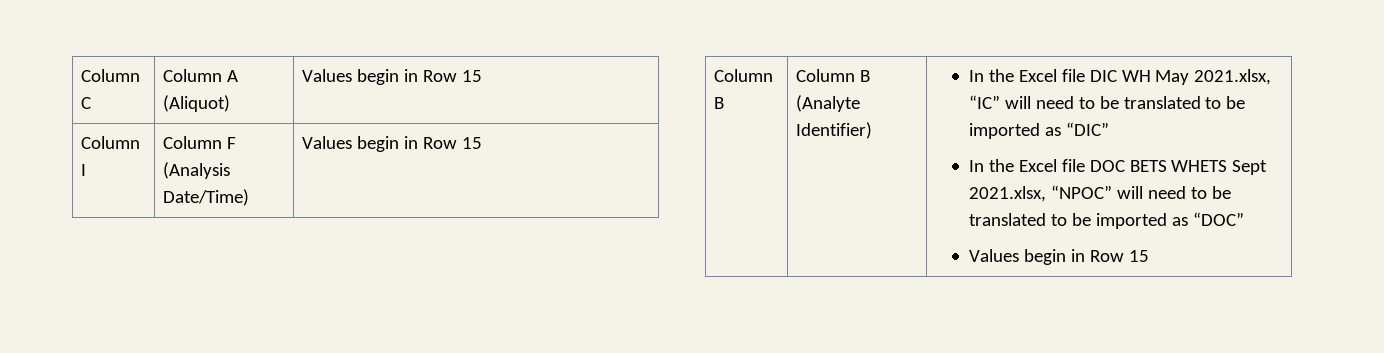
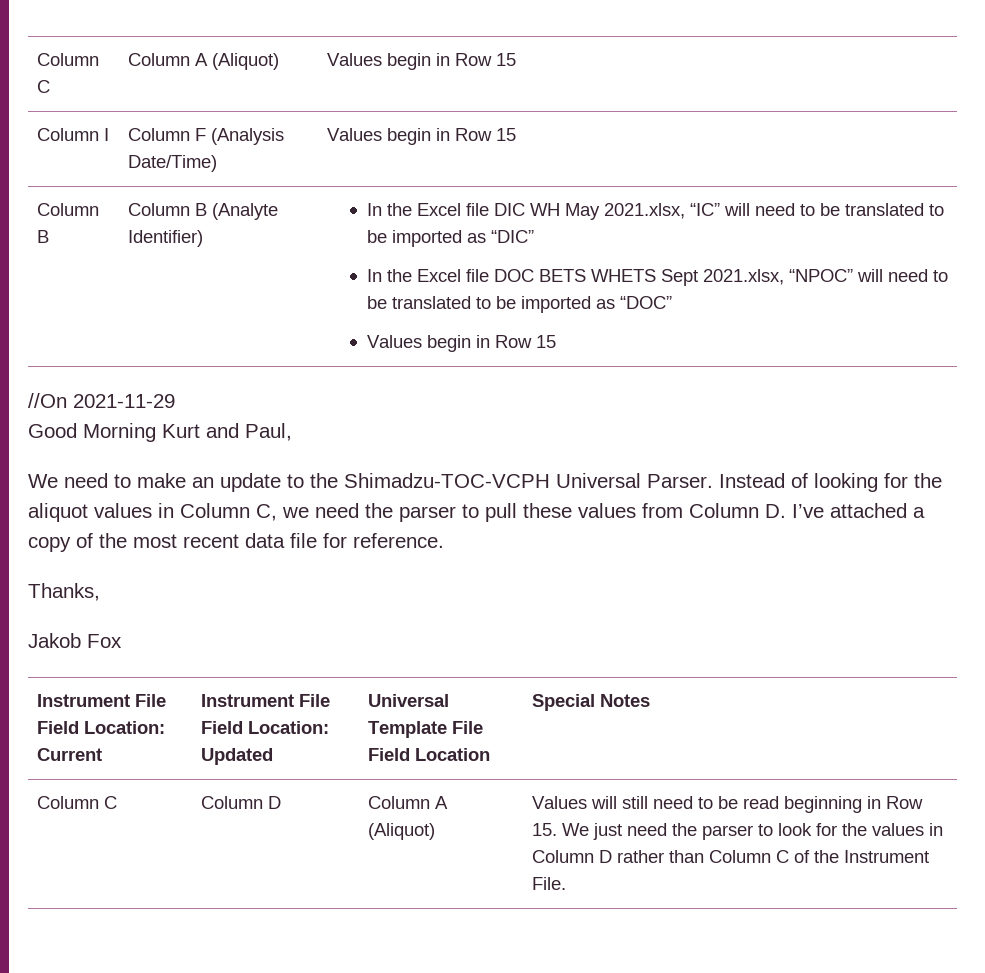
+ //On 2021-11-29
+ Good Morning Kurt and Paul,
+ We need to make an update to the Shimadzu-TOC-VCPH Universal Parser. Instead of looking for the aliquot values in Column C, we need the parser to pull these values from Column D. I’ve attached a copy of the most recent data file for reference.
+ Thanks,
+ Jakob Fox
+ Instrument File Field Location: Current | Instrument File Field Location: Updated | Universal Template File Field Location | Special Notes
+ Column C | Column D | Column A (Aliquot) | Values will still need to be read beginning in Row 15. We just need the parser to look for the values in Column D rather than Column C of the Instrument File.

